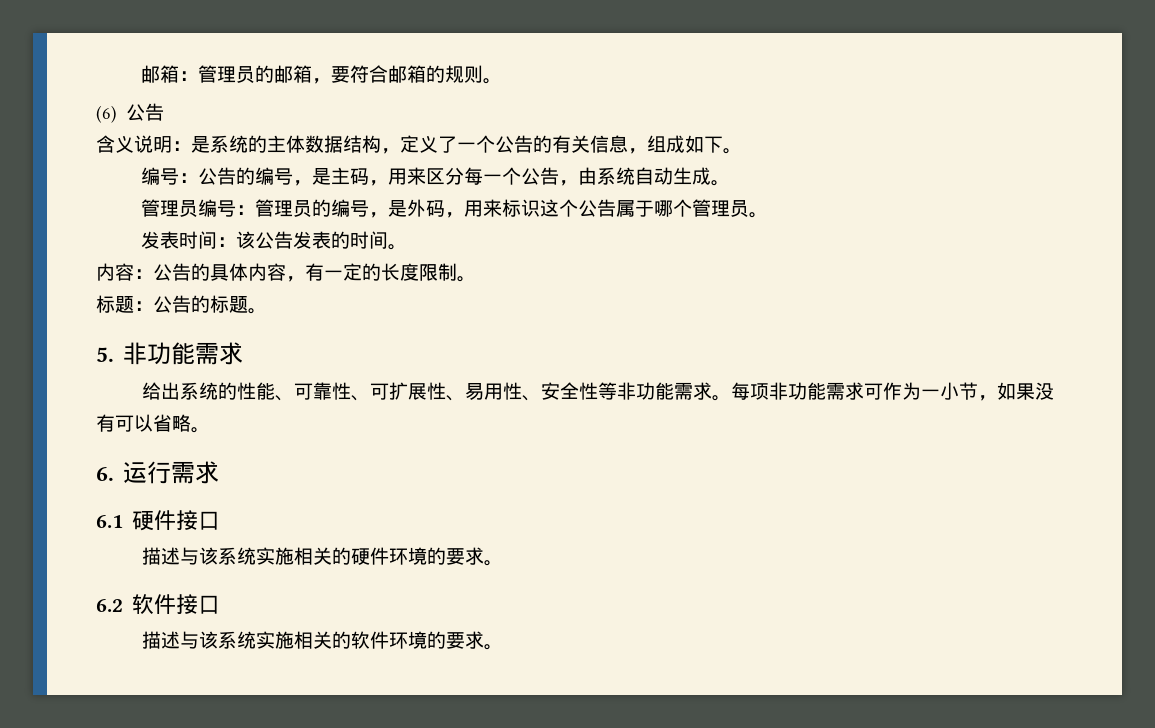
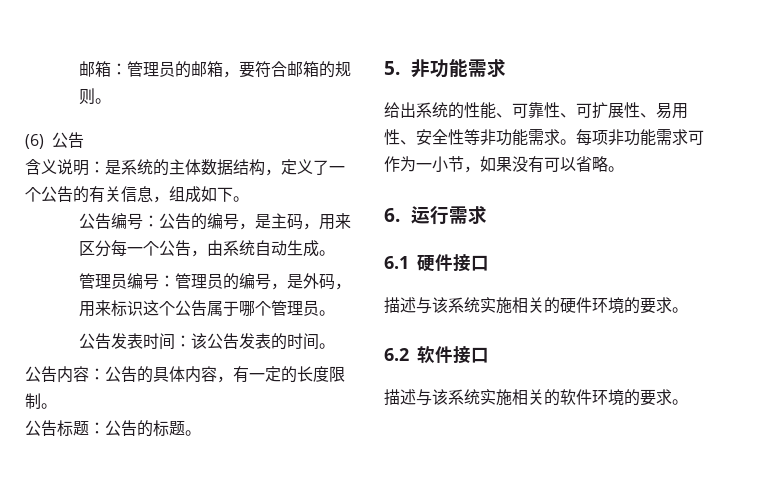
- 编号：公告的编号，是主码，用来区分每一个公告，由系统自动生成。
+ 公告编号：公告的编号，是主码，用来区分每一个公告，由系统自动生成。
- 发表时间：该公告发表的时间。
+ 公告发表时间：该公告发表的时间。
- 内容：公告的具体内容，有一定的长度限制。
+ 公告内容：公告的具体内容，有一定的长度限制。
- 标题：公告的标题。
+ 公告标题：公告的标题。

